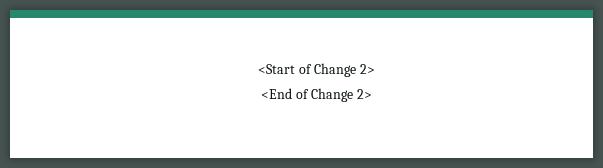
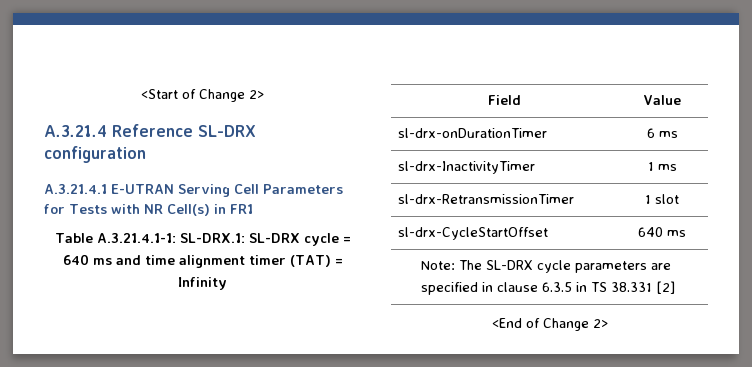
+ A.3.21.4 Reference SL-DRX configuration
+ A.3.21.4.1 E-UTRAN Serving Cell Parameters for Tests with NR Cell(s) in FR1
+ Table A.3.21.4.1-1: SL-DRX.1: SL-DRX cycle = 640 ms and time alignment timer (TAT) = Infinity
+ Field | Value
+ sl-drx-onDurationTimer | 6 ms
+ sl-drx-InactivityTimer | 1 ms
+ sl-drx-RetransmissionTimer | 1 slot
+ sl-drx-CycleStartOffset | 640 ms
+ Note: The SL-DRX cycle parameters are specified in clause 6.3.5 in TS 38.331 [2]

